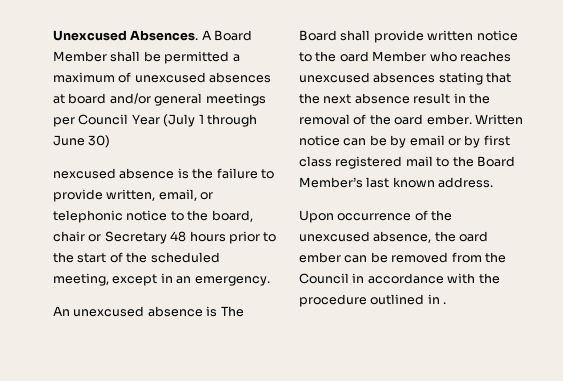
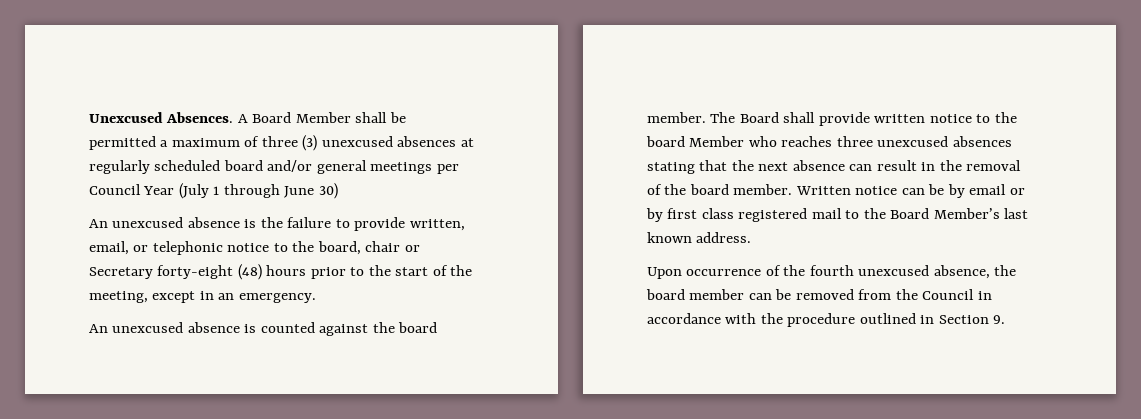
- A Board Member shall be permitted a maximum of unexcused absences at board and/or general meetings per Council Year (July 1 through June 30)
+ A Board Member shall be permitted a maximum of three (3) unexcused absences at regularly scheduled board and/or general meetings per Council Year (July 1 through June 30)
- nexcused absence is the failure to provide written, email, or telephonic notice to the board, chair or Secretary 48 hours prior to the start of the scheduled meeting, except in an emergency.
+ An unexcused absence is the failure to provide written, email, or telephonic notice to the board, chair or Secretary forty-eight (48) hours prior to the start of the meeting, except in an emergency.
- An unexcused absence is The Board shall provide written notice to the oard Member who reaches unexcused absences stating that the next absence result in the removal of the oard ember.
+ An unexcused absence is counted against the board member. The Board shall provide written notice to the board Member who reaches three unexcused absences stating that the next absence can result in the removal of the board member.
- Upon occurrence of the unexcused absence, the oard ember can be removed from the Council in accordance with the procedure outlined in .
+ Upon occurrence of the fourth unexcused absence, the board member can be removed from the Council in accordance with the procedure outlined in Section 9.

